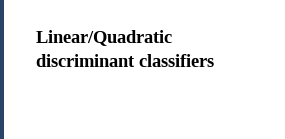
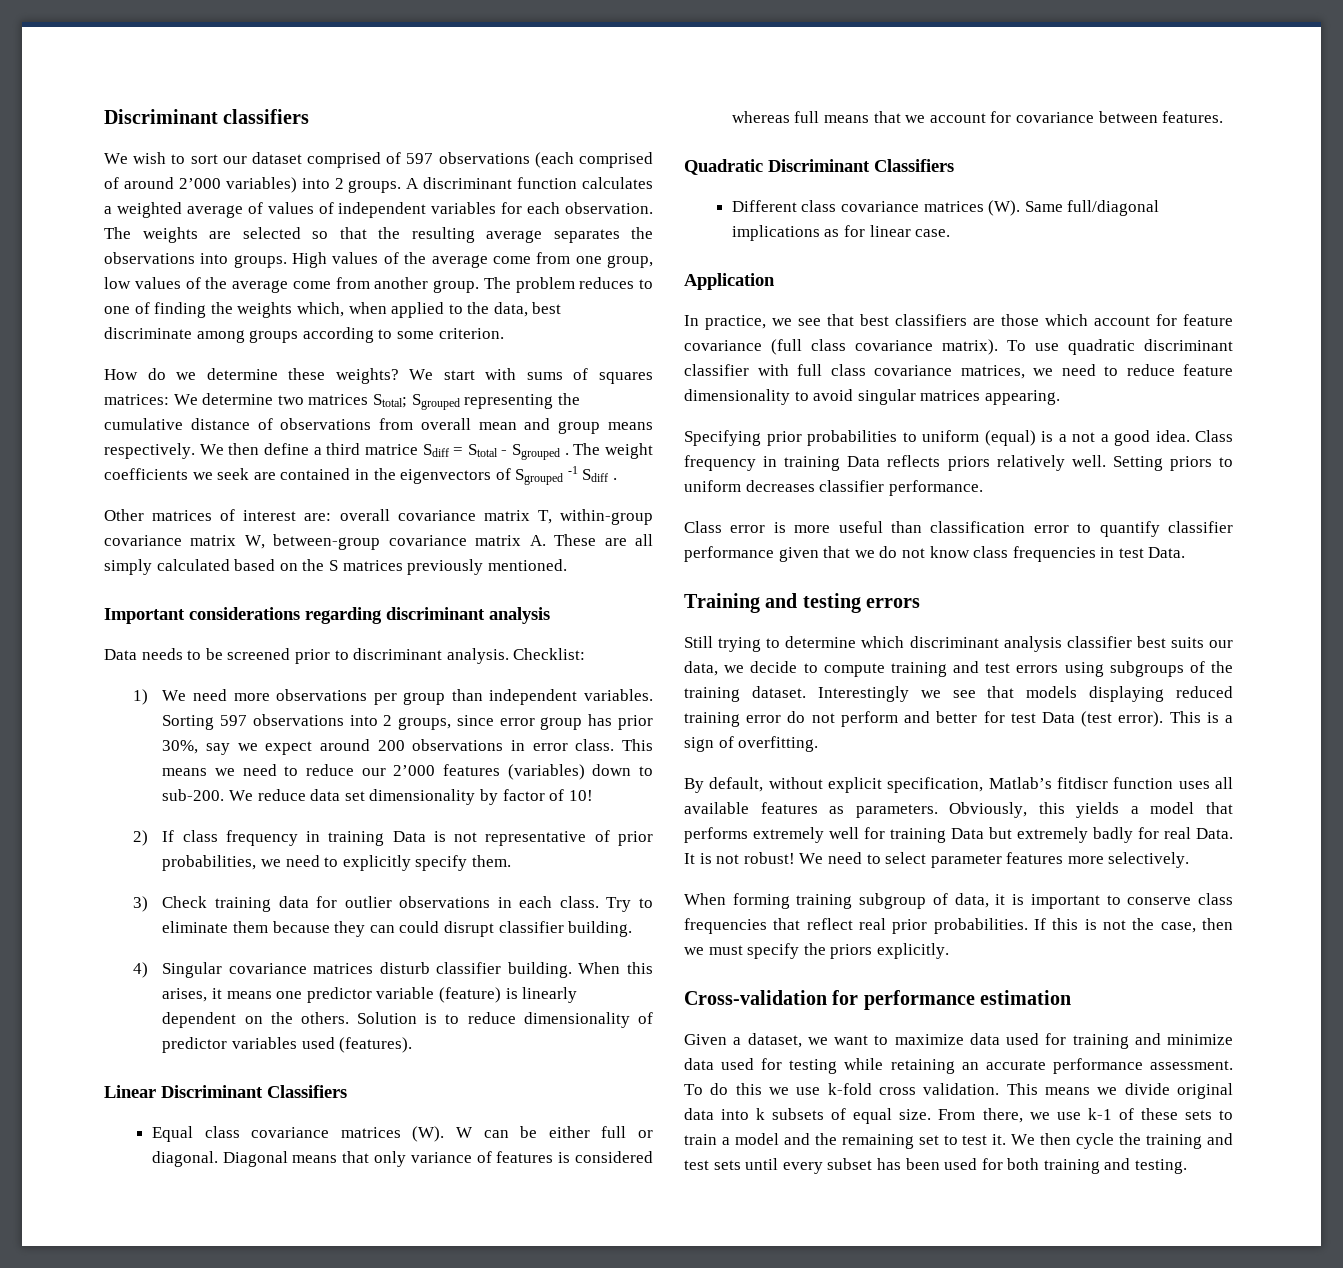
- Linear/Quadratic discriminant classifiers
+ Discriminant classifiers
+ We wish to sort our dataset comprised of 597 observations (each comprised of around 2’000 variables) into 2 groups. A discriminant function calculates a weighted average of values of independent variables for each observation. The weights are selected so that the resulting average separates the observations into groups. High values of the average come from one group, low values of the average come from another group. The problem reduces to one of finding the weights which, when applied to the data, best discriminate among groups according to some criterion.
+ How do we determine these weights? We start with sums of squares matrices: We determine two matrices Stotal; Sgrouped representing the cumulative distance of observations from overall mean and group means respectively. We then define a third matrice Sdiff = Stotal - Sgrouped . The weight coefficients we seek are contained in the eigenvectors of Sgrouped -1 Sdiff .
+ Other matrices of interest are: overall covariance matrix T, within-group covariance matrix W, between-group covariance matrix A. These are all simply calculated based on the S matrices previously mentioned.
+ Important considerations regarding discriminant analysis
+ Data needs to be screened prior to discriminant analysis. Checklist:
+ 1) We need more observations per group than independent variables. Sorting 597 observations into 2 groups, since error group has prior 30%, say we expect around 200 observations in error class. This means we need to reduce our 2’000 features (variables) down to sub-200. We reduce data set dimensionality by factor of 10!
+ 2) If class frequency in training Data is not representative of prior probabilities, we need to explicitly specify them.
+ 3) Check training data for outlier observations in each class. Try to eliminate them because they can could disrupt classifier building.
+ 4) Singular covariance matrices disturb classifier building. When this arises, it means one predictor variable (feature) is linearly dependent on the others. Solution is to reduce dimensionality of predictor variables used (features).
+ Linear Discriminant Classifiers
+ Equal class covariance matrices (W). W can be either full or diagonal. Diagonal means that only variance of features is considered whereas full means that we account for covariance between features.
+ Quadratic Discriminant Classifiers
+ Different class covariance matrices (W). Same full/diagonal implications as for linear case.
+ Application
+ In practice, we see that best classifiers are those which account for feature covariance (full class covariance matrix). To use quadratic discriminant classifier with full class covariance matrices, we need to reduce feature dimensionality to avoid singular matrices appearing.
+ Specifying prior probabilities to uniform (equal) is a not a good idea. Class frequency in training Data reflects priors relatively well. Setting priors to uniform decreases classifier performance.
+ Class error is more useful than classification error to quantify classifier performance given that we do not know class frequencies in test Data.
+ Training and testing errors
+ Still trying to determine which discriminant analysis classifier best suits our data, we decide to compute training and test errors using subgroups of the training dataset. Interestingly we see that models displaying reduced training error do not perform and better for test Data (test error). This is a sign of overfitting.
+ By default, without explicit specification, Matlab’s fitdiscr function uses all available features as parameters. Obviously, this yields a model that performs extremely well for training Data but extremely badly for real Data. It is not robust! We need to select parameter features more selectively.
+ When forming training subgroup of data, it is important to conserve class frequencies that reflect real prior probabilities. If this is not the case, then we must specify the priors explicitly.
+ Cross-validation for performance estimation
+ Given a dataset, we want to maximize data used for training and minimize data used for testing while retaining an accurate performance assessment. To do this we use k-fold cross validation. This means we divide original data into k subsets of equal size. From there, we use k-1 of these sets to train a model and the remaining set to test it. We then cycle the training and test sets until every subset has been used for both training and testing.

